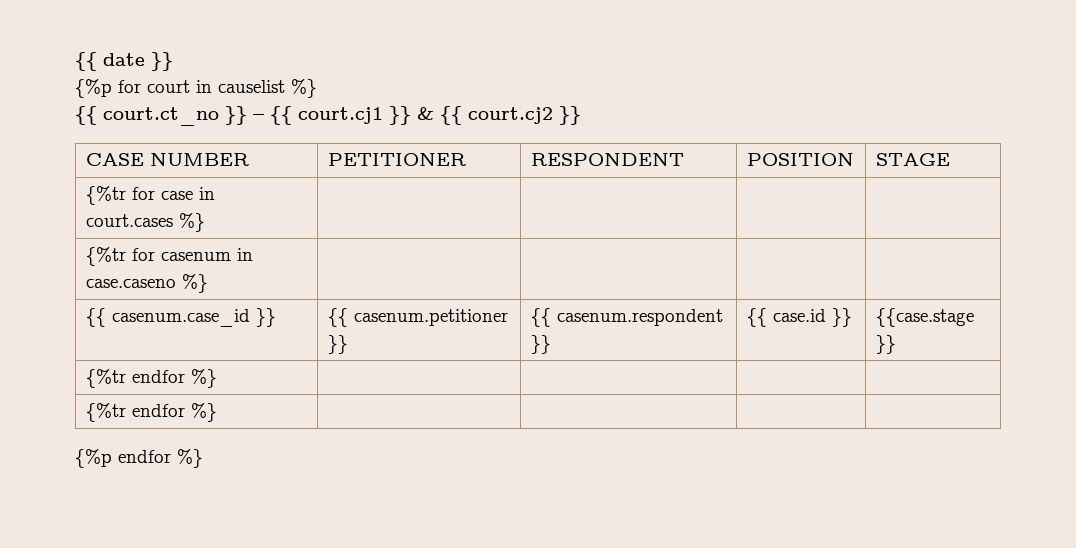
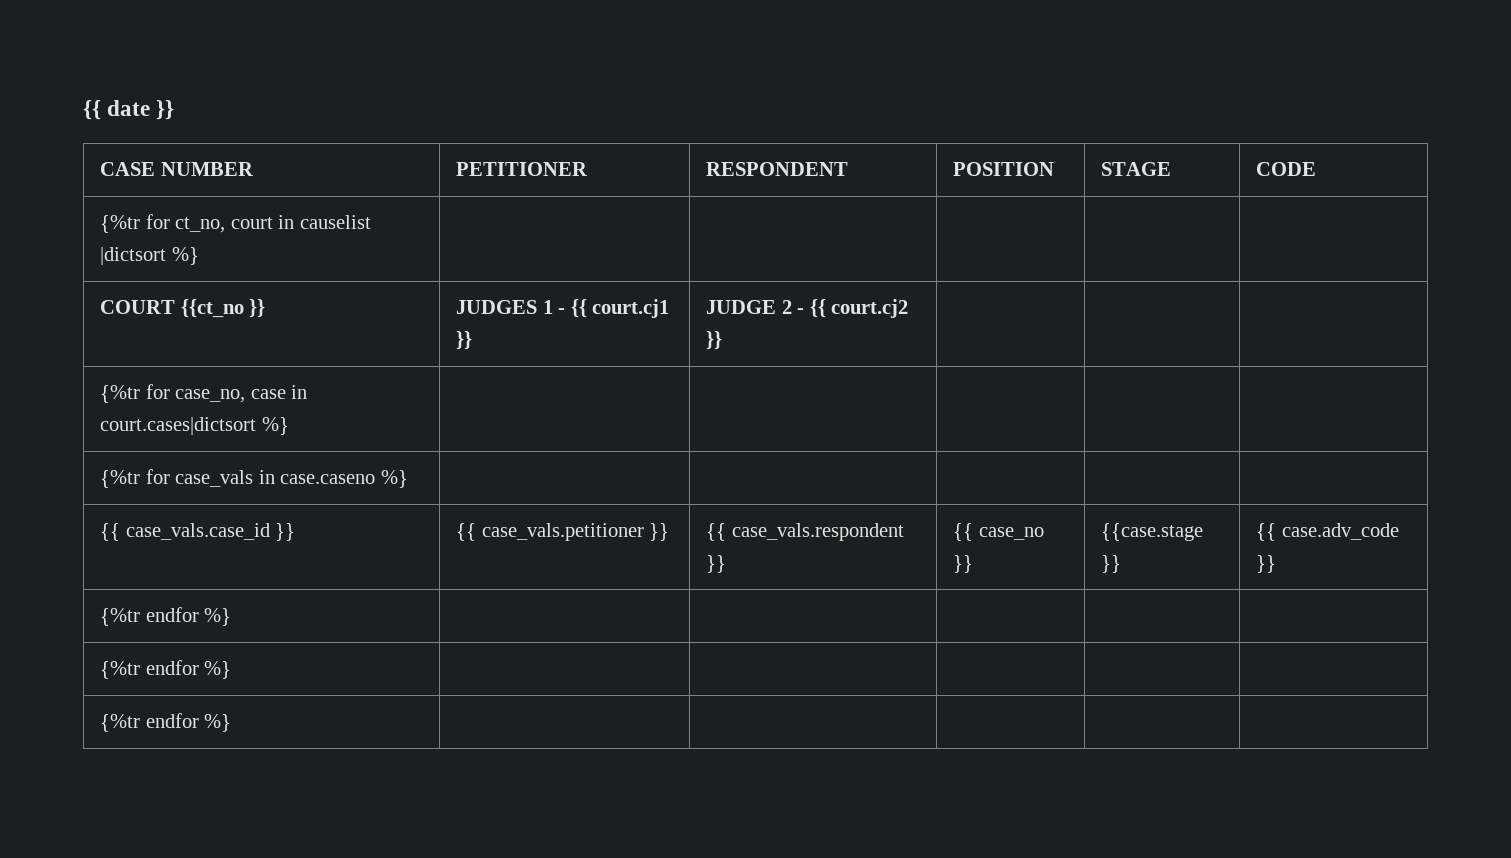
- {%p for court in causelist %}
- {{ court.ct_no }} – {{ court.cj1 }} & {{ court.cj2 }}
- CASE NUMBER | PETITIONER | RESPONDENT | POSITION | STAGE
- {%tr for case in court.cases %} | | | |
- {%tr for casenum in case.caseno %} | | | |
- {{ casenum.case_id }} | {{ casenum.petitioner }} | {{ casenum.respondent }} | {{ case.id }} | {{case.stage }}
- {%tr endfor %} | | | |
- {%tr endfor %} | | | |
- {%p endfor %}
+ CASE NUMBER | PETITIONER | RESPONDENT | POSITION | STAGE | CODE
+ {%tr for ct_no, court in causelist |dictsort %} | | | | |
+ COURT {{ct_no }} | JUDGES 1 - {{ court.cj1 }} | JUDGE 2 - {{ court.cj2 }} | | |
+ {%tr for case_no, case in court.cases|dictsort %} | | | | |
+ {%tr for case_vals in case.caseno %} | | | | |
+ {{ case_vals.case_id }} | {{ case_vals.petitioner }} | {{ case_vals.respondent }} | {{ case_no }} | {{case.stage }} | {{ case.adv_code }}
+ {%tr endfor %} | | | | |
+ {%tr endfor %} | | | | |
+ {%tr endfor %} | | | | |

